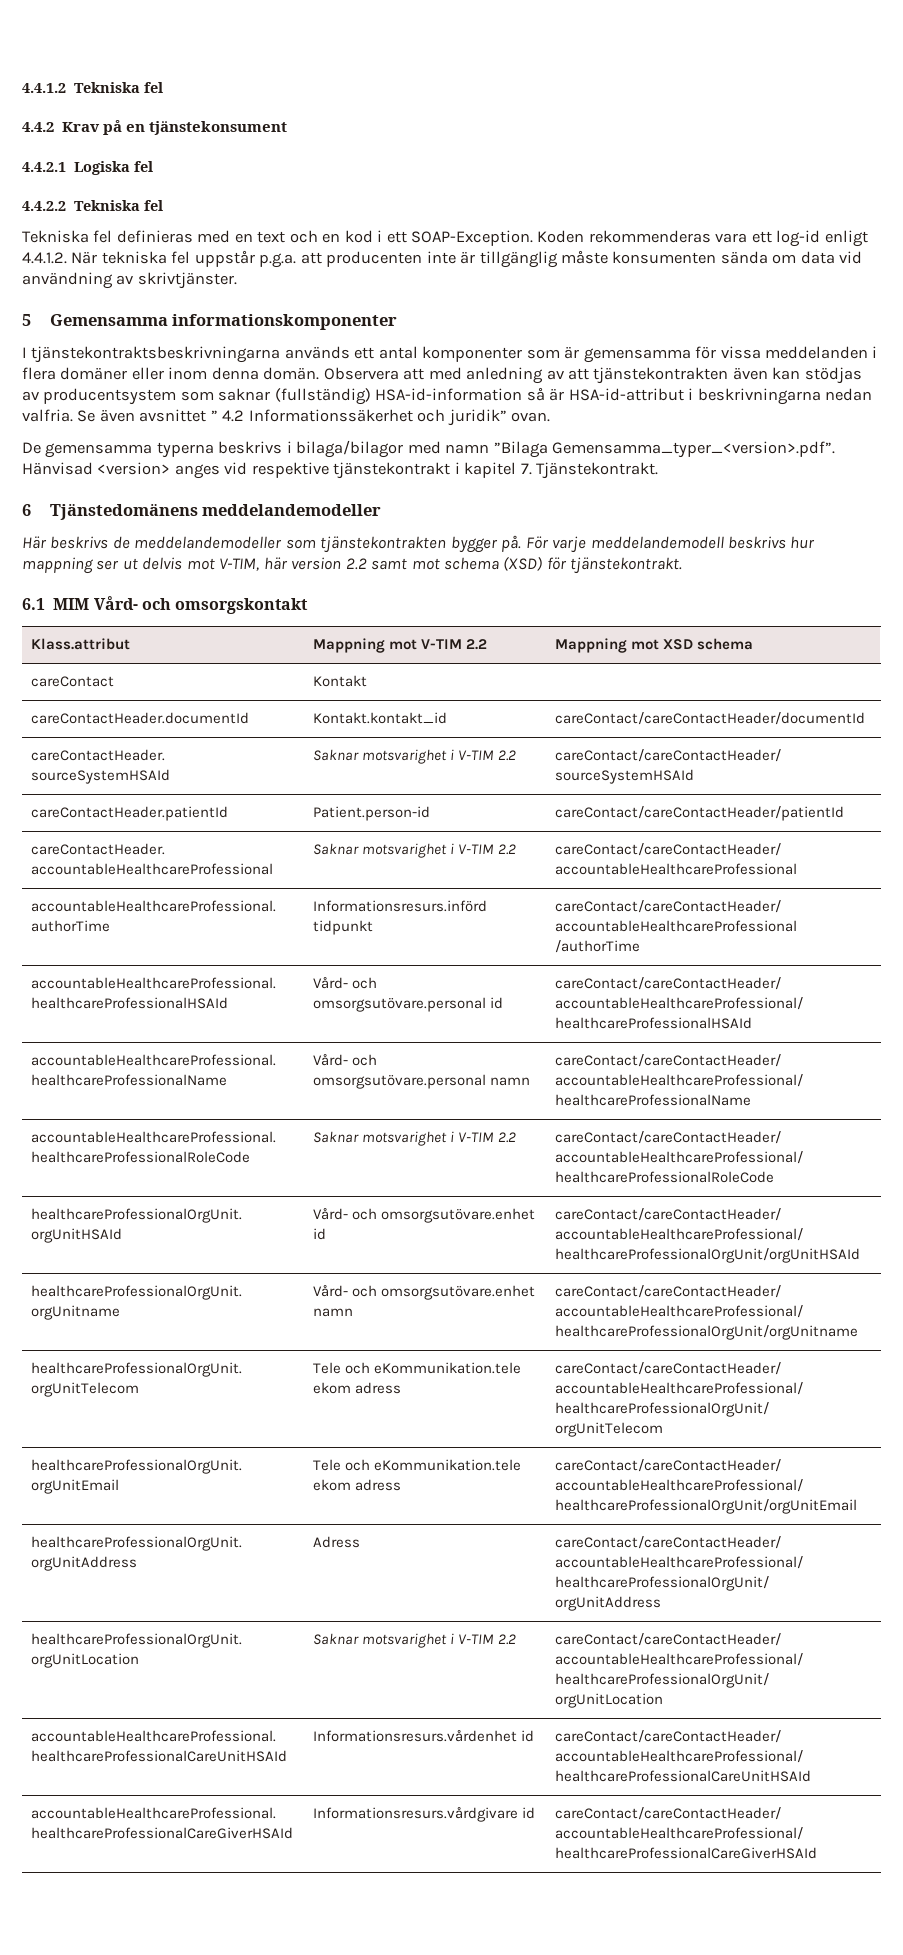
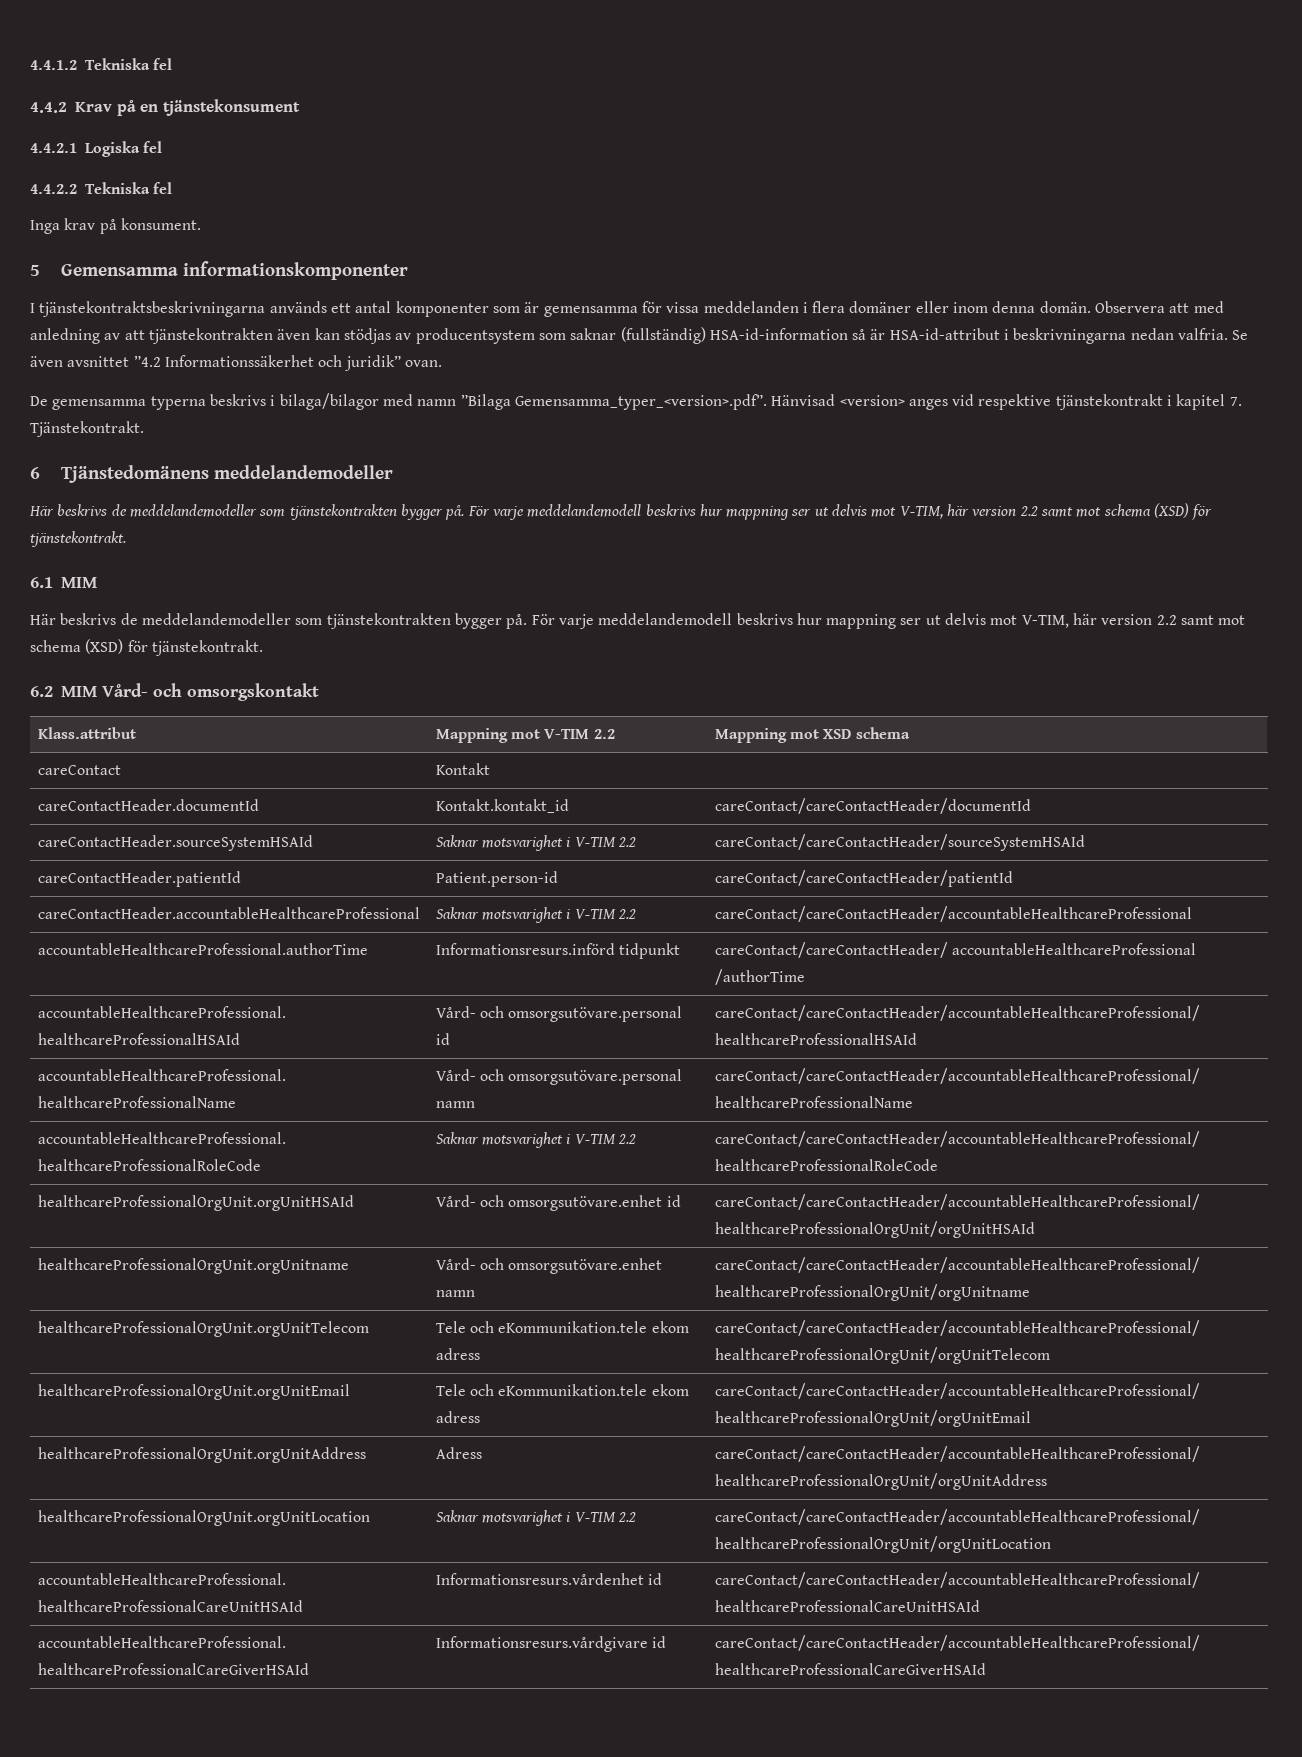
- Tekniska fel definieras med en text och en kod i ett SOAP-Exception. Koden rekommenderas vara ett log-id enligt 4.4.1.2. När tekniska fel uppstår p.g.a. att producenten inte är tillgänglig måste konsumenten sända om data vid användning av skrivtjänster.
+ Inga krav på konsument.
- Se även avsnittet ” 4.2 Informationssäkerhet och juridik” ovan.
+ Se även avsnittet ”4.2 Informationssäkerhet och juridik” ovan.
- 6.1 MIM Vård- och omsorgskontakt
+ 6.1 MIM
+ Här beskrivs de meddelandemodeller som tjänstekontrakten bygger på. För varje meddelandemodell beskrivs hur mappning ser ut delvis mot V-TIM, här version 2.2 samt mot schema (XSD) för tjänstekontrakt.
+ 6.2 MIM Vård- och omsorgskontakt

